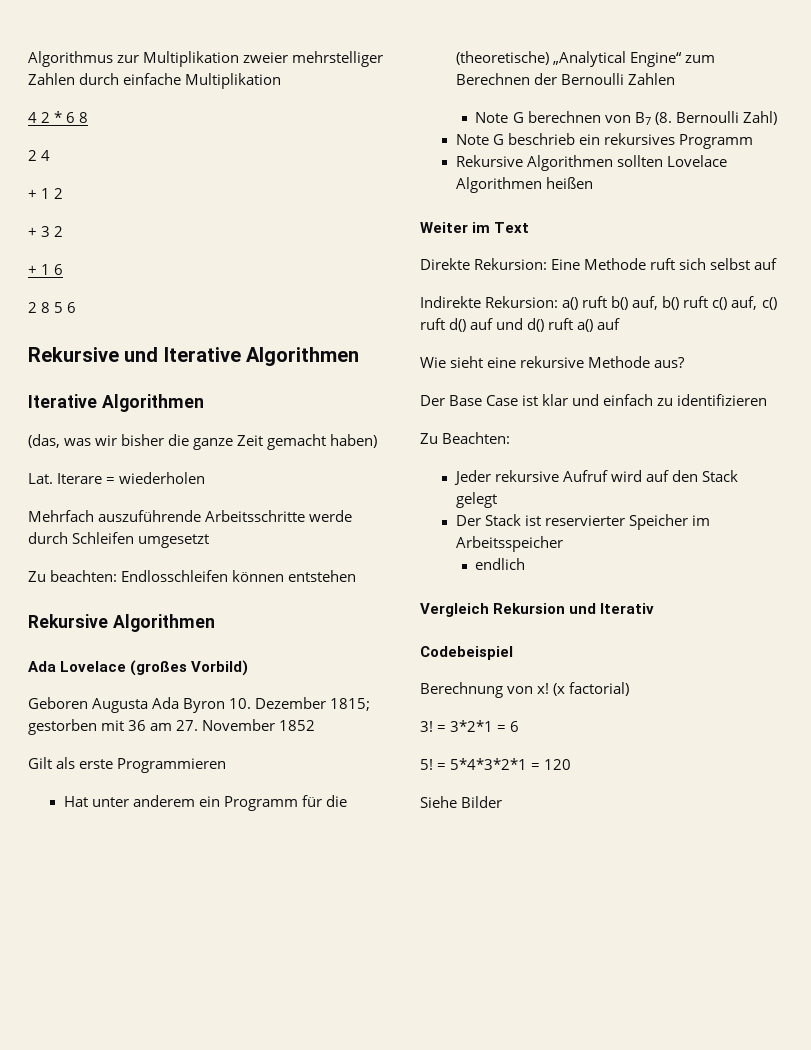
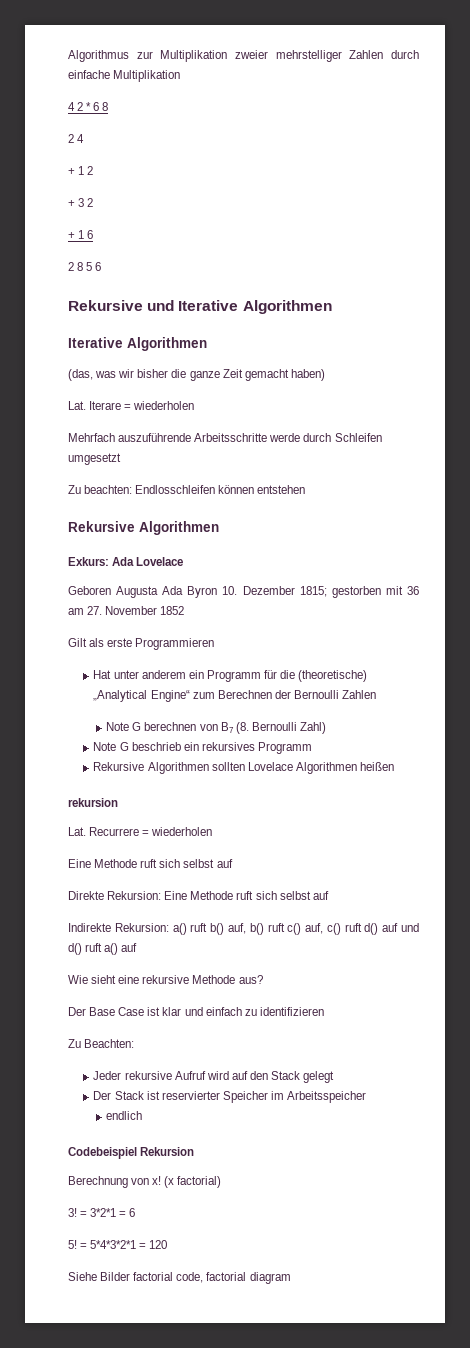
- Ada Lovelace (großes Vorbild)
+ Exkurs: Ada Lovelace
- Weiter im Text
+ rekursion
+ Lat. Recurrere = wiederholen
+ Eine Methode ruft sich selbst auf
- Vergleich Rekursion und Iterativ
- Codebeispiel
+ Codebeispiel Rekursion
- Siehe Bilder
+ Siehe Bilder factorial code, factorial diagram

